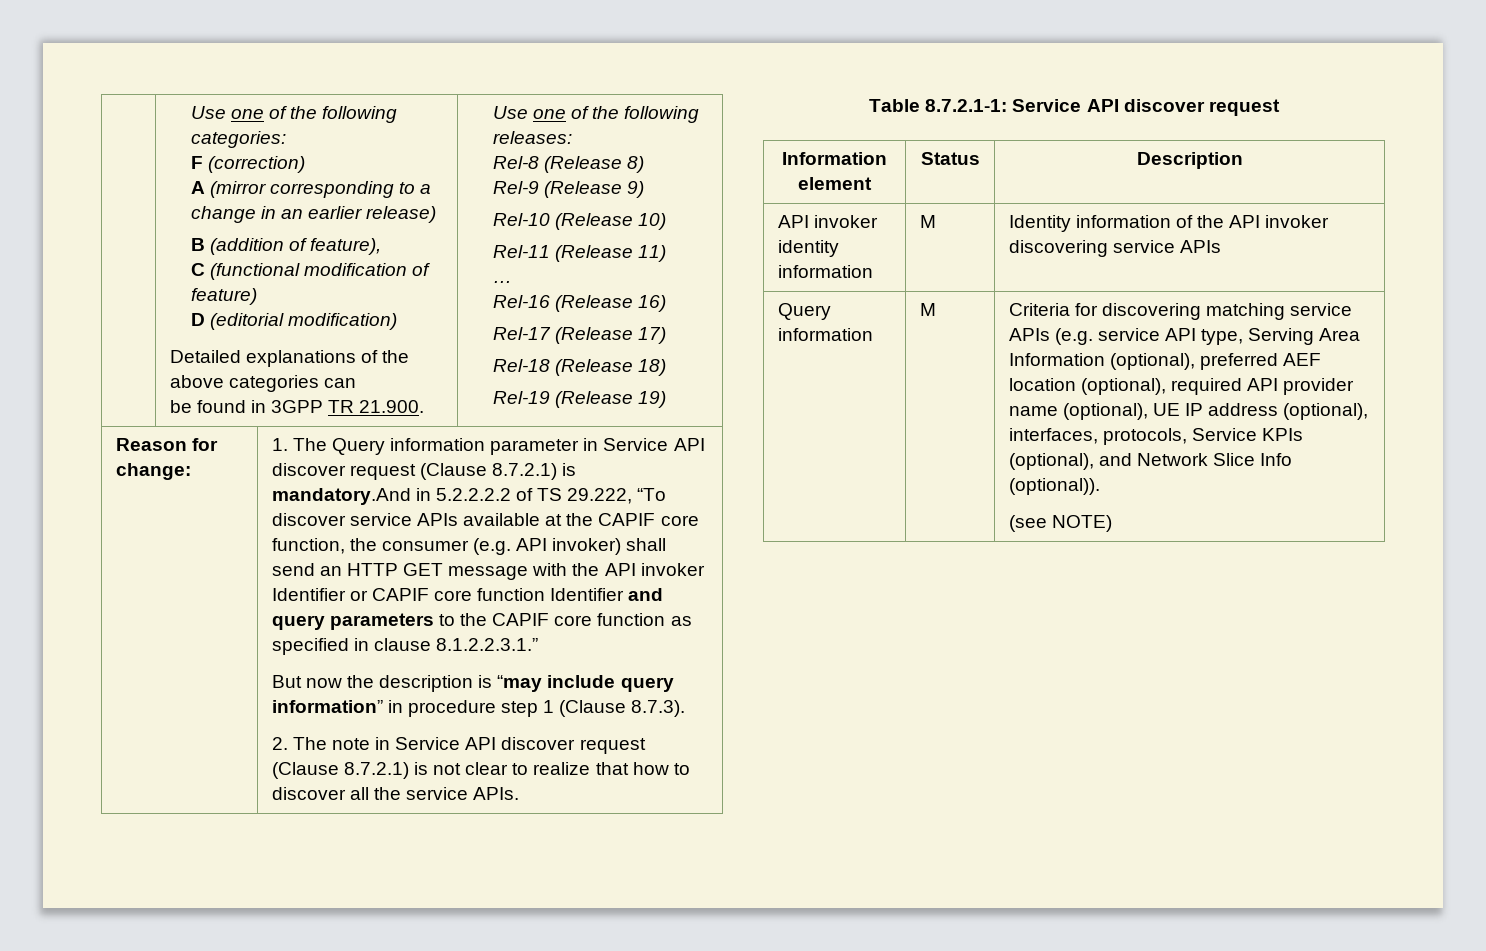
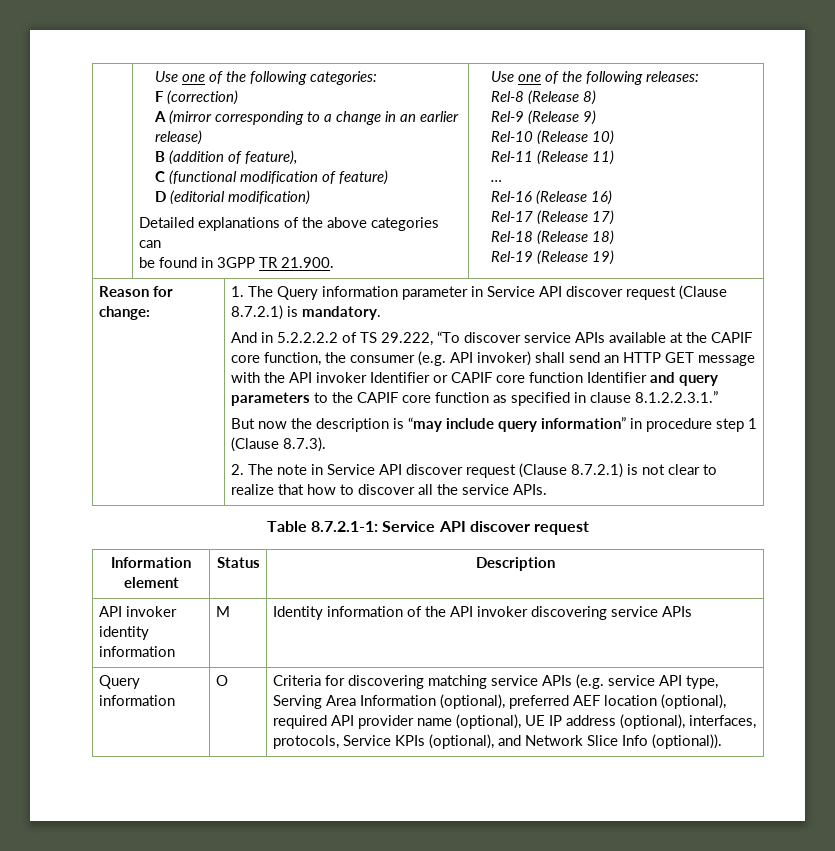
- 1. The Query information parameter in Service API discover request (Clause 8.7.2.1) is mandatory.And in 5.2.2.2.2 of TS 29.222, “To discover service APIs available at the CAPIF core function, the consumer (e.g. API invoker) shall send an HTTP GET message with the API invoker Identifier or CAPIF core function Identifier and query parameters to the CAPIF core function as specified in clause 8.1.2.2.3.1.”
+ 1. The Query information parameter in Service API discover request (Clause 8.7.2.1) is mandatory.
+ And in 5.2.2.2.2 of TS 29.222, “To discover service APIs available at the CAPIF core function, the consumer (e.g. API invoker) shall send an HTTP GET message with the API invoker Identifier or CAPIF core function Identifier and query parameters to the CAPIF core function as specified in clause 8.1.2.2.3.1.”
- Query information | M
+ Query information | O
- (see NOTE)

